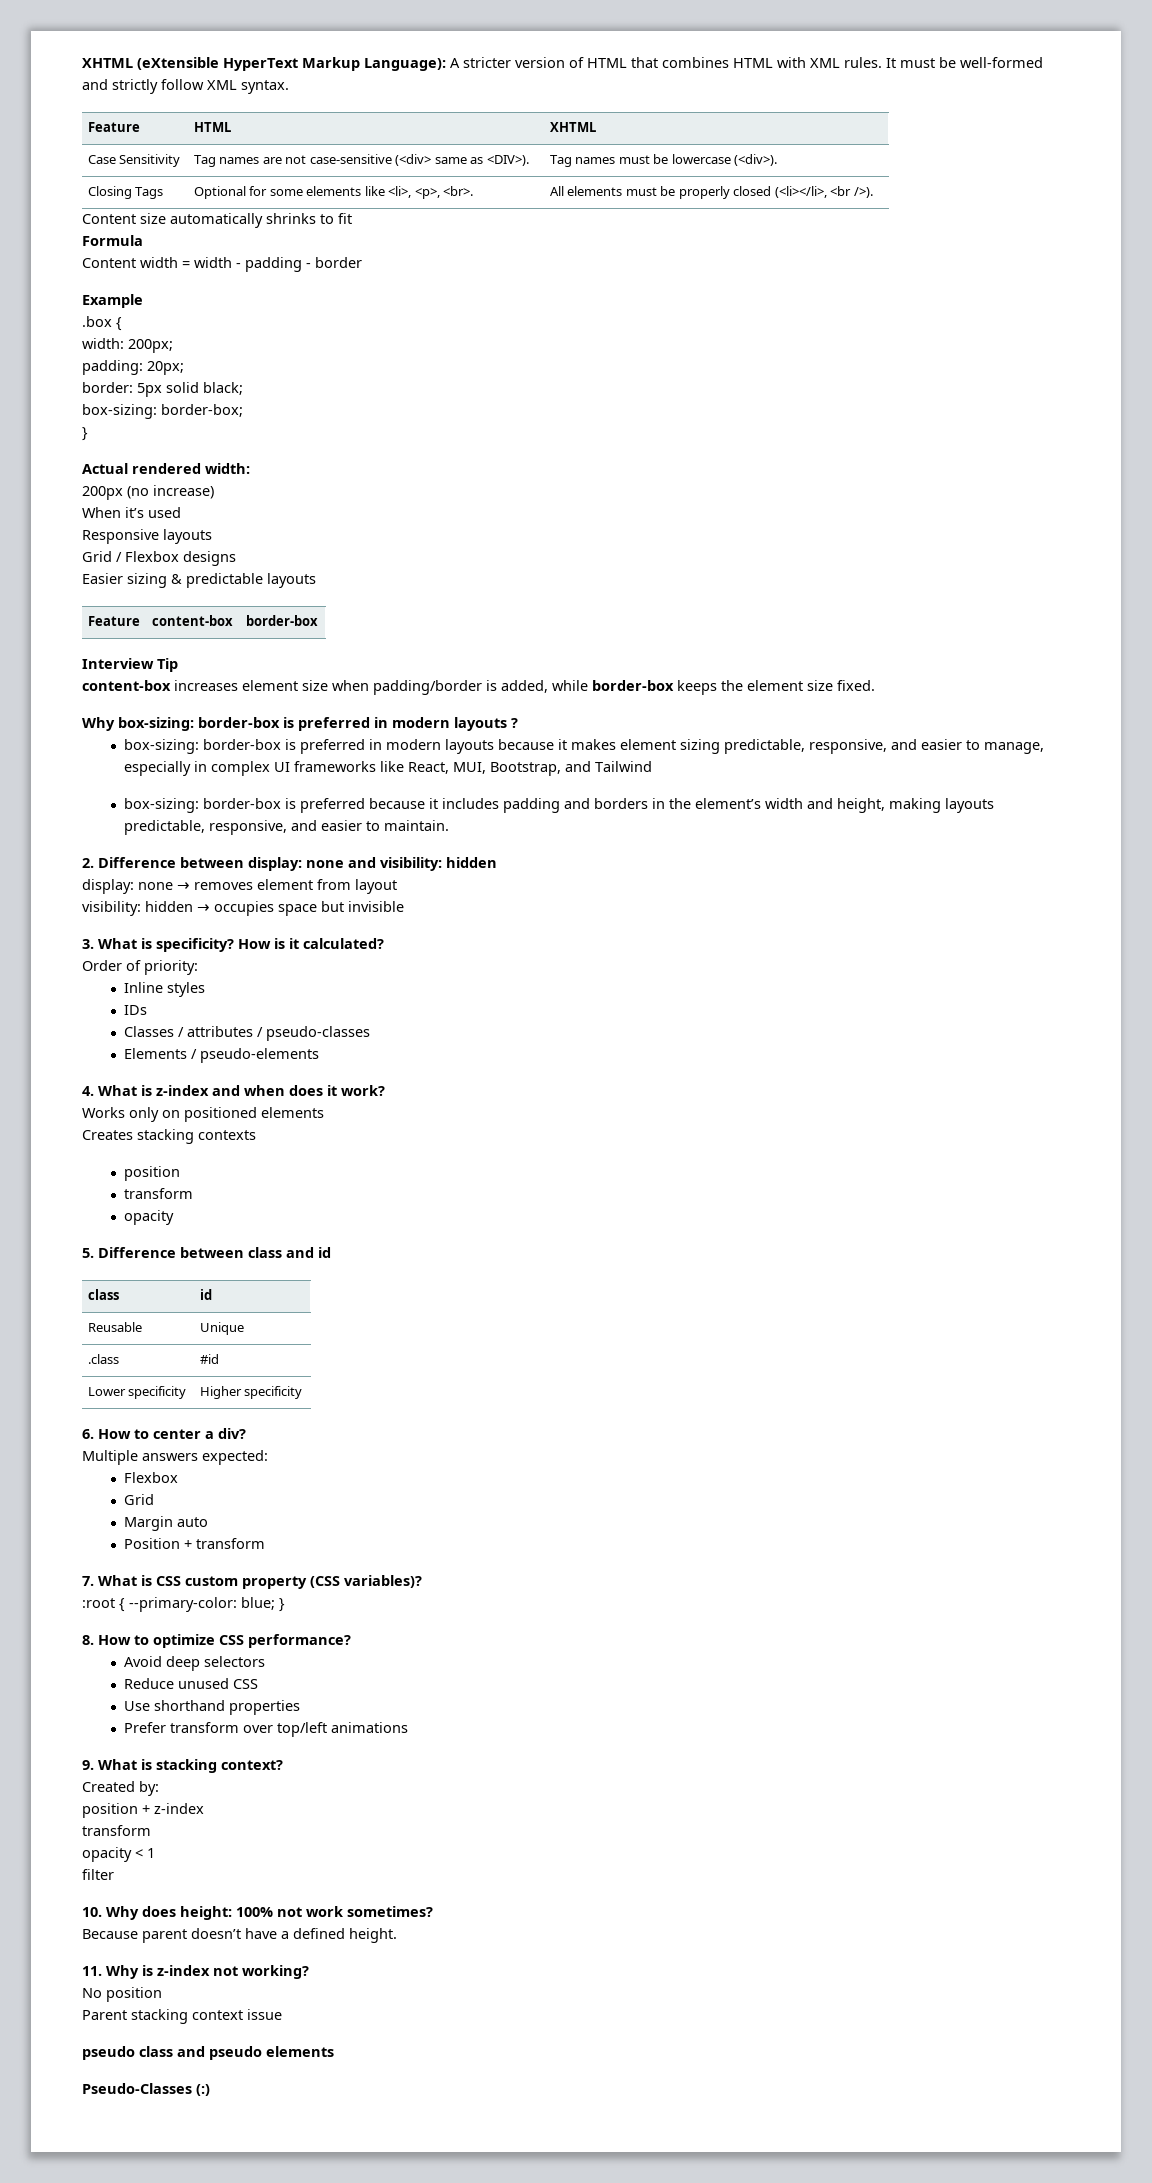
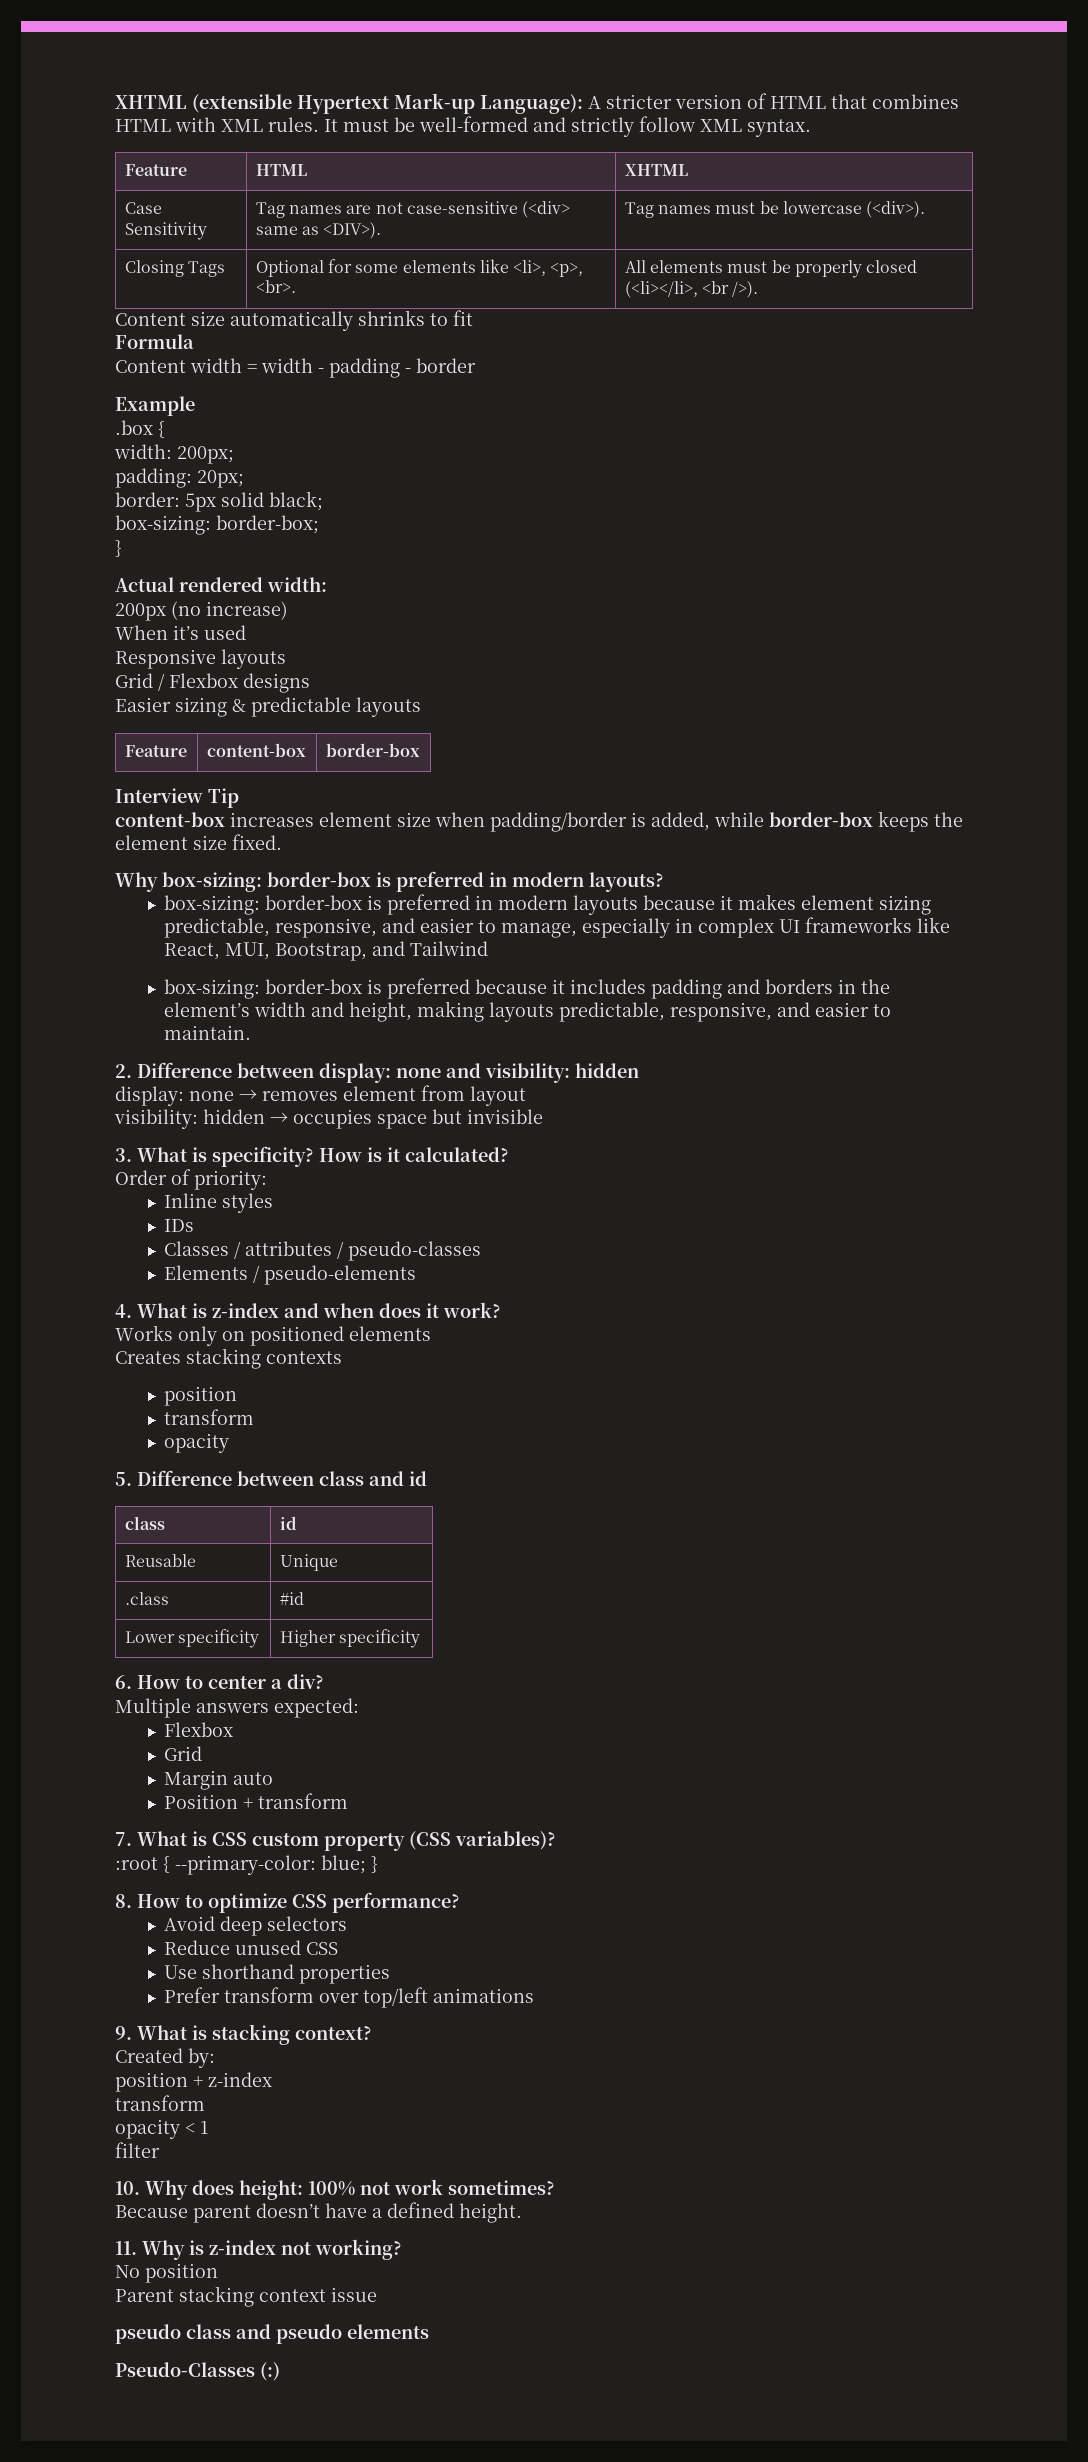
- XHTML (eXtensible HyperText Markup Language): A stricter version of HTML that combines HTML with XML rules.
+ XHTML (extensible Hypertext Mark-up Language): A stricter version of HTML that combines HTML with XML rules.
- Why box-sizing: border-box is preferred in modern layouts ?
+ Why box-sizing: border-box is preferred in modern layouts?

